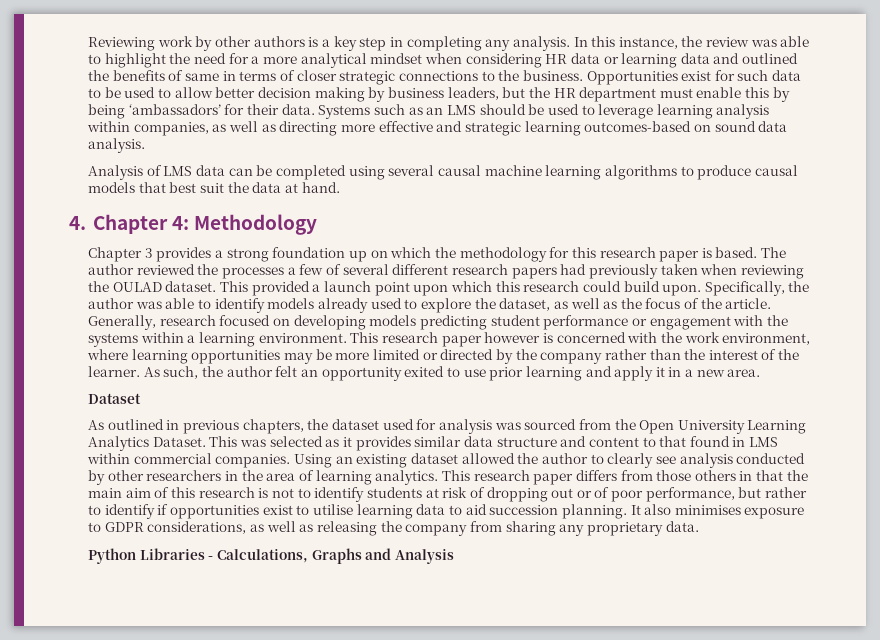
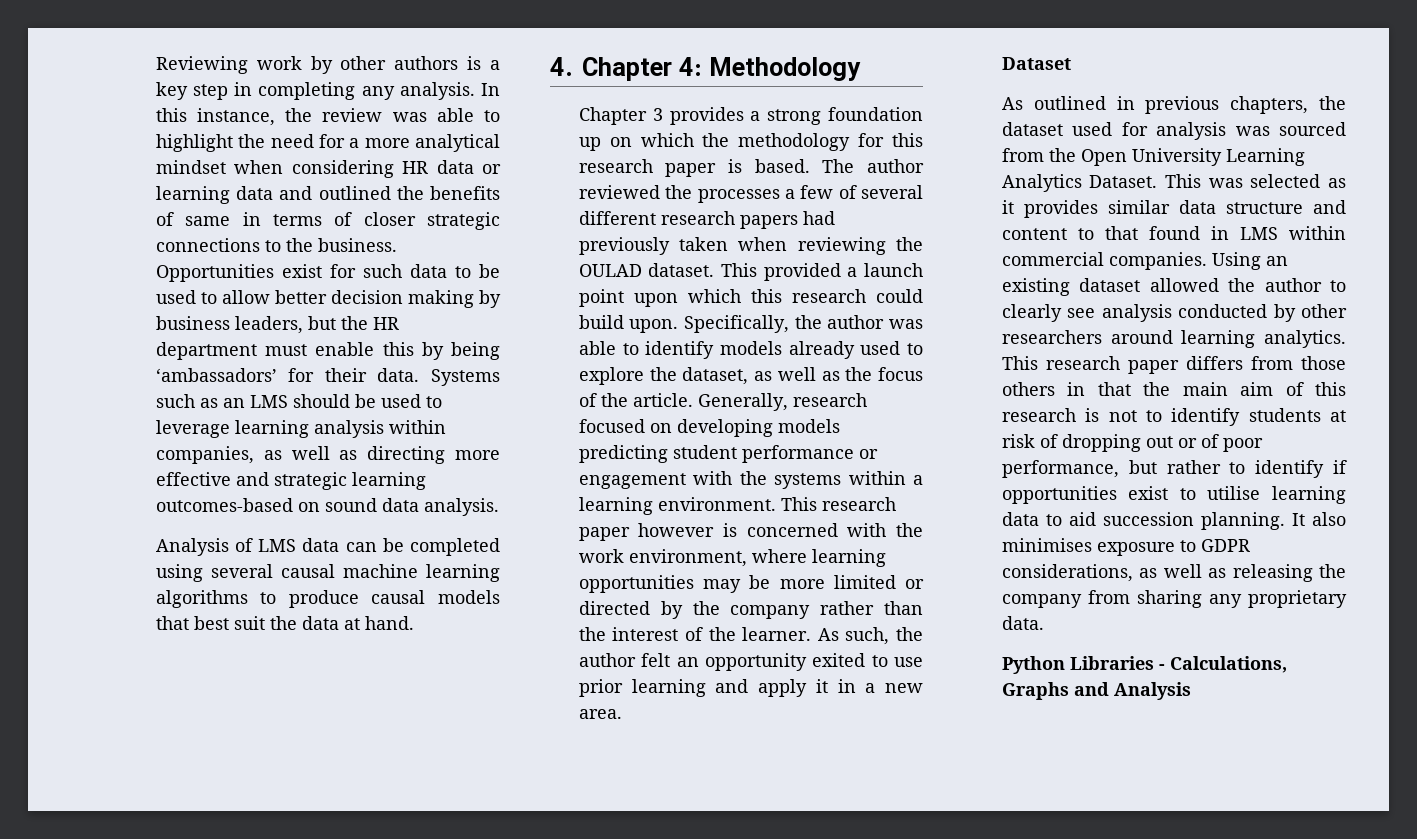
- Using an existing dataset allowed the author to clearly see analysis conducted by other researchers in the area of learning analytics.
+ Using an existing dataset allowed the author to clearly see analysis conducted by other researchers around learning analytics.

